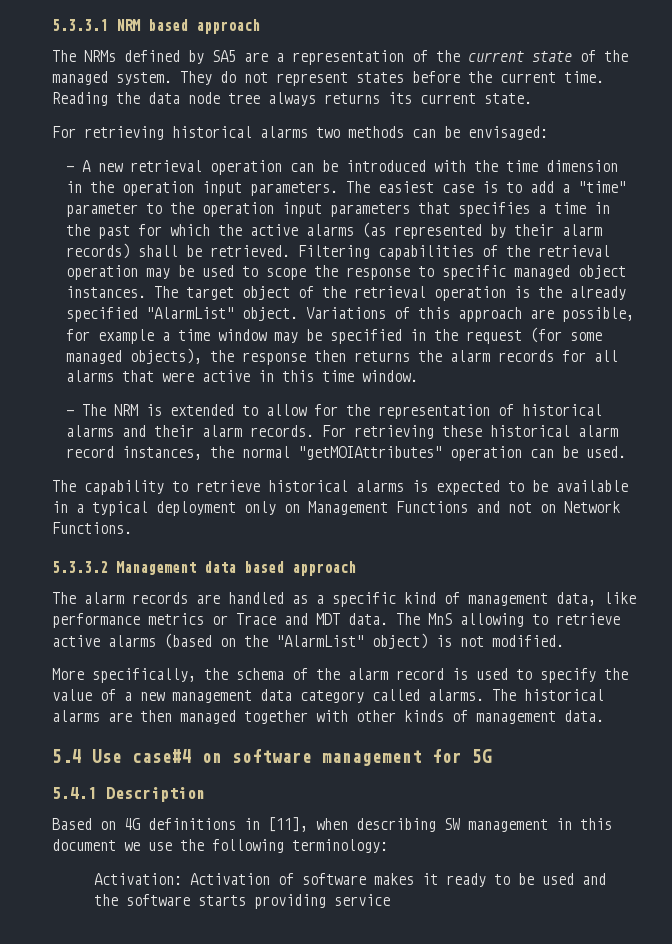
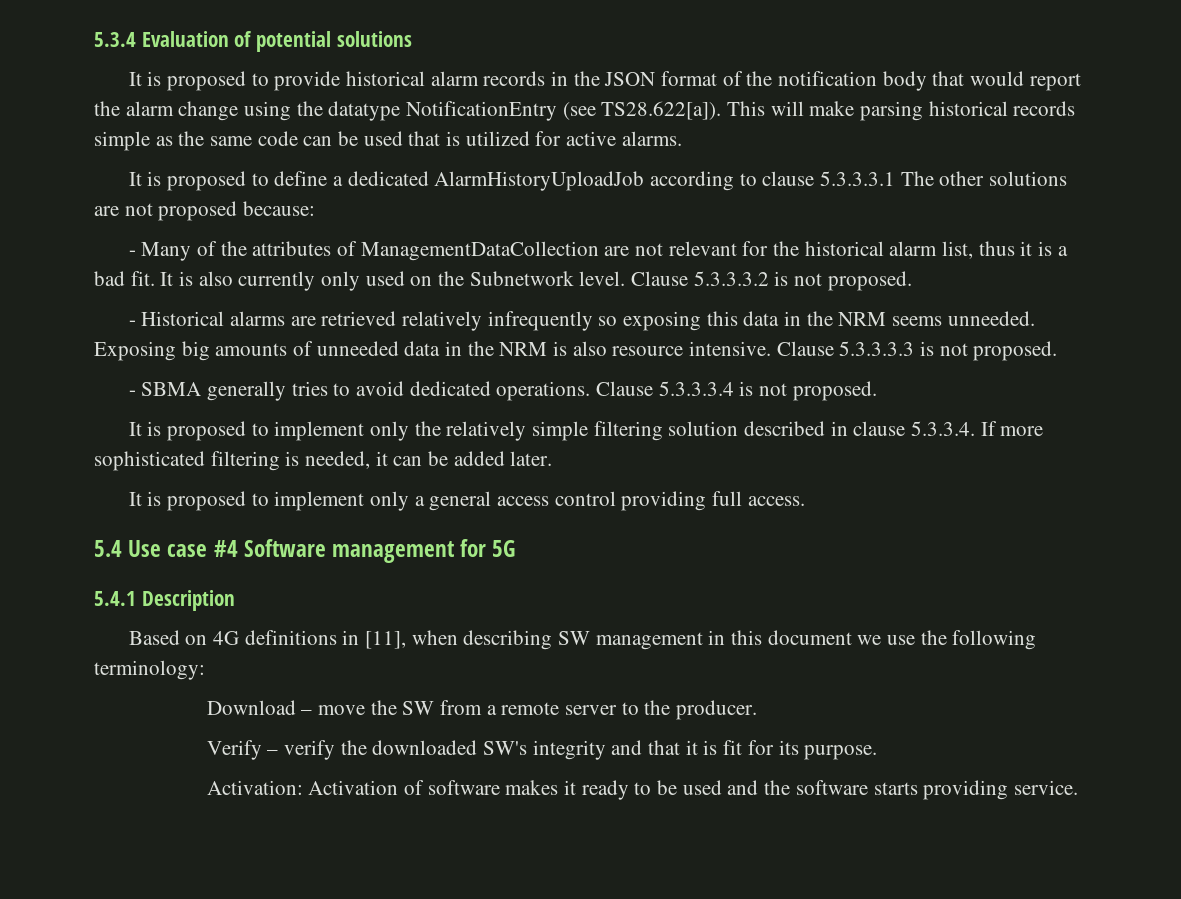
- 5.3.3.1 NRM based approach
- The NRMs defined by SA5 are a representation of the current state of the managed system. They do not represent states before the current time. Reading the data node tree always returns its current state.
- For retrieving historical alarms two methods can be envisaged:
- - A new retrieval operation can be introduced with the time dimension in the operation input parameters. The easiest case is to add a "time" parameter to the operation input parameters that specifies a time in the past for which the active alarms (as represented by their alarm records) shall be retrieved. Filtering capabilities of the retrieval operation may be used to scope the response to specific managed object instances. The target object of the retrieval operation is the already specified "AlarmList" object. Variations of this approach are possible, for example a time window may be specified in the request (for some managed objects), the response then returns the alarm records for all alarms that were active in this time window.
- - The NRM is extended to allow for the representation of historical alarms and their alarm records. For retrieving these historical alarm record instances, the normal "getMOIAttributes" operation can be used.
- The capability to retrieve historical alarms is expected to be available in a typical deployment only on Management Functions and not on Network Functions.
- 5.3.3.2 Management data based approach
- The alarm records are handled as a specific kind of management data, like performance metrics or Trace and MDT data. The MnS allowing to retrieve active alarms (based on the "AlarmList" object) is not modified.
- More specifically, the schema of the alarm record is used to specify the value of a new management data category called alarms. The historical alarms are then managed together with other kinds of management data.
+ 5.3.4 Evaluation of potential solutions
+ It is proposed to provide historical alarm records in the JSON format of the notification body that would report the alarm change using the datatype NotificationEntry (see TS28.622[a]). This will make parsing historical records simple as the same code can be used that is utilized for active alarms.
+ It is proposed to define a dedicated AlarmHistoryUploadJob according to clause 5.3.3.3.1 The other solutions are not proposed because:
+ - Many of the attributes of ManagementDataCollection are not relevant for the historical alarm list, thus it is a bad fit. It is also currently only used on the Subnetwork level. Clause 5.3.3.3.2 is not proposed.
+ - Historical alarms are retrieved relatively infrequently so exposing this data in the NRM seems unneeded. Exposing big amounts of unneeded data in the NRM is also resource intensive. Clause 5.3.3.3.3 is not proposed.
+ - SBMA generally tries to avoid dedicated operations. Clause 5.3.3.3.4 is not proposed.
+ It is proposed to implement only the relatively simple filtering solution described in clause 5.3.3.4. If more sophisticated filtering is needed, it can be added later.
+ It is proposed to implement only a general access control providing full access.
- 5.4 Use case#4 on software management for 5G
+ 5.4 Use case #4 Software management for 5G
+ Download – move the SW from a remote server to the producer.
+ Verify – verify the downloaded SW's integrity and that it is fit for its purpose.
- Activation: Activation of software makes it ready to be used and the software starts providing service
+ Activation: Activation of software makes it ready to be used and the software starts providing service.

